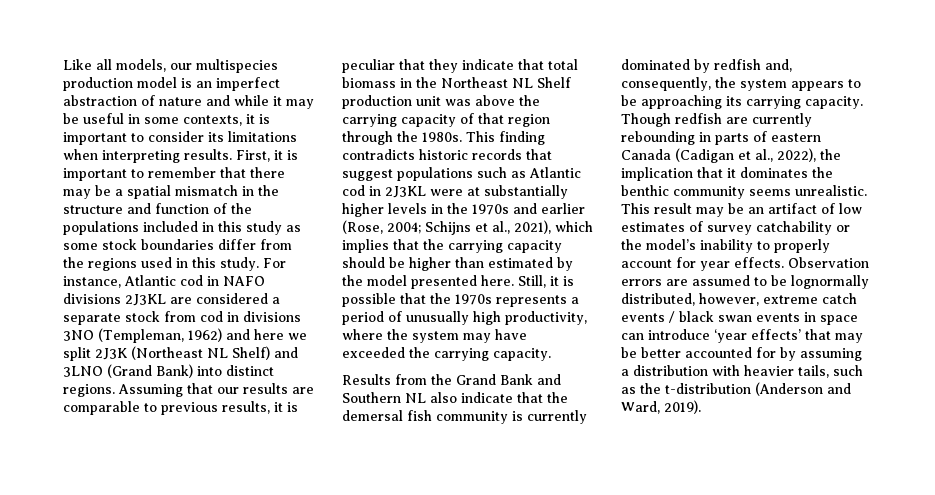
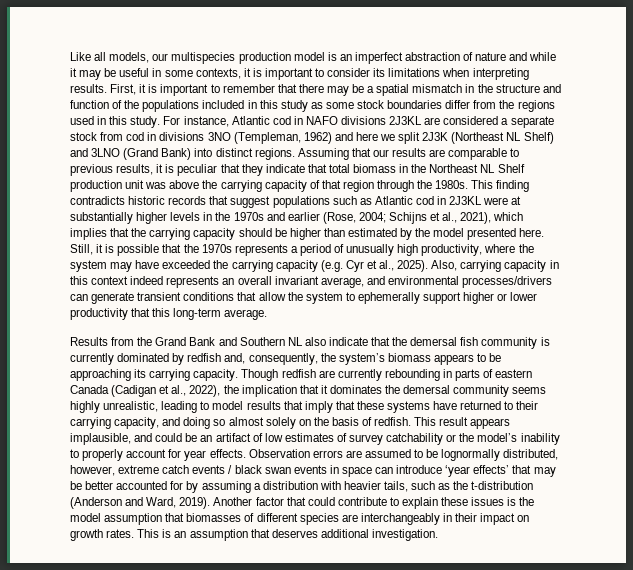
- Still, it is possible that the 1970s represents a period of unusually high productivity, where the system may have exceeded the carrying capacity.
+ Still, it is possible that the 1970s represents a period of unusually high productivity, where the system may have exceeded the carrying capacity (e.g. Cyr et al., 2025). Also, carrying capacity in this context indeed represents an overall invariant average, and environmental processes/drivers can generate transient conditions that allow the system to ephemerally support higher or lower productivity that this long-term average.
- Results from the Grand Bank and Southern NL also indicate that the demersal fish community is currently dominated by redfish and, consequently, the system appears to be approaching its carrying capacity.
+ Results from the Grand Bank and Southern NL also indicate that the demersal fish community is currently dominated by redfish and, consequently, the system’s biomass appears to be approaching its carrying capacity.
- Though redfish are currently rebounding in parts of eastern Canada (Cadigan et al., 2022), the implication that it dominates the benthic community seems unrealistic. This result may be an artifact of low estimates of survey catchability or the model’s inability to properly account for year effects.
+ Though redfish are currently rebounding in parts of eastern Canada (Cadigan et al., 2022), the implication that it dominates the demersal community seems highly unrealistic, leading to model results that imply that these systems have returned to their carrying capacity, and doing so almost solely on the basis of redfish. This result appears implausible, and could be an artifact of low estimates of survey catchability or the model’s inability to properly account for year effects.
+ Another factor that could contribute to explain these issues is the model assumption that biomasses of different species are interchangeably in their impact on growth rates. This is an assumption that deserves additional investigation.

